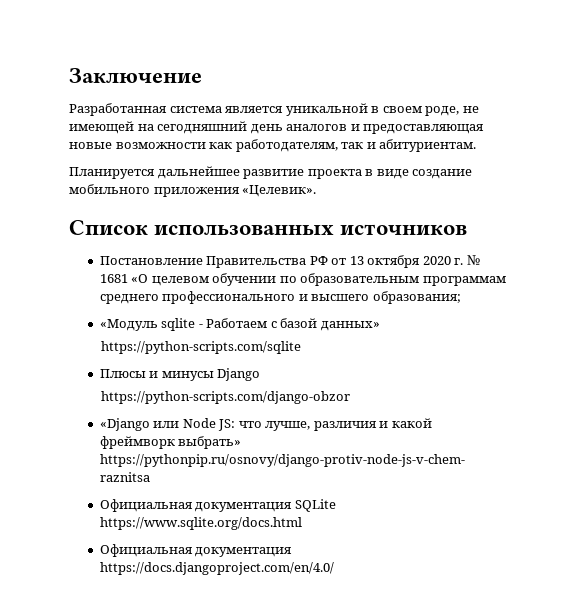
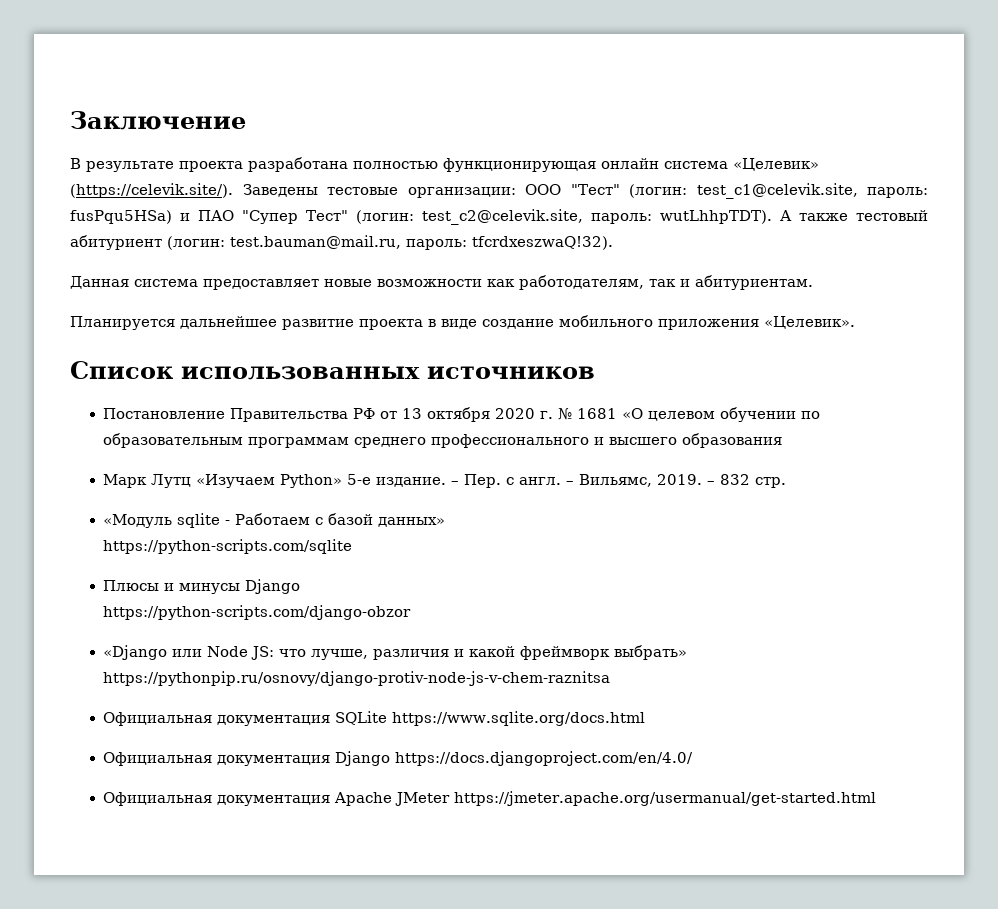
- Разработанная система является уникальной в своем роде, не имеющей на сегодняшний день аналогов и предоставляющая новые возможности как работодателям, так и абитуриентам.
+ В результате проекта разработана полностью функционирующая онлайн система «Целевик» (https://celevik.site/). Заведены тестовые организации: ООО "Тест" (логин: test_c1@celevik.site, пароль: fusPqu5HSa) и ПАО "Супер Тест" (логин: test_c2@celevik.site, пароль: wutLhhpTDT). А также тестовый абитуриент (логин: test.bauman@mail.ru, пароль: tfcrdxeszwaQ!32).
+ Данная система предоставляет новые возможности как работодателям, так и абитуриентам.
- Постановление Правительства РФ от 13 октября 2020 г. № 1681 «О целевом обучении по образовательным программам среднего профессионального и высшего образования;
+ Постановление Правительства РФ от 13 октября 2020 г. № 1681 «О целевом обучении по образовательным программам среднего профессионального и высшего образования
+ Марк Лутц «Изучаем Python» 5-е издание. – Пер. с англ. – Вильямс, 2019. – 832 стр.
- Официальная документация https://docs.djangoproject.com/en/4.0/
+ Официальная документация Django https://docs.djangoproject.com/en/4.0/
+ Официальная документация Apache JMeter https://jmeter.apache.org/usermanual/get-started.html

